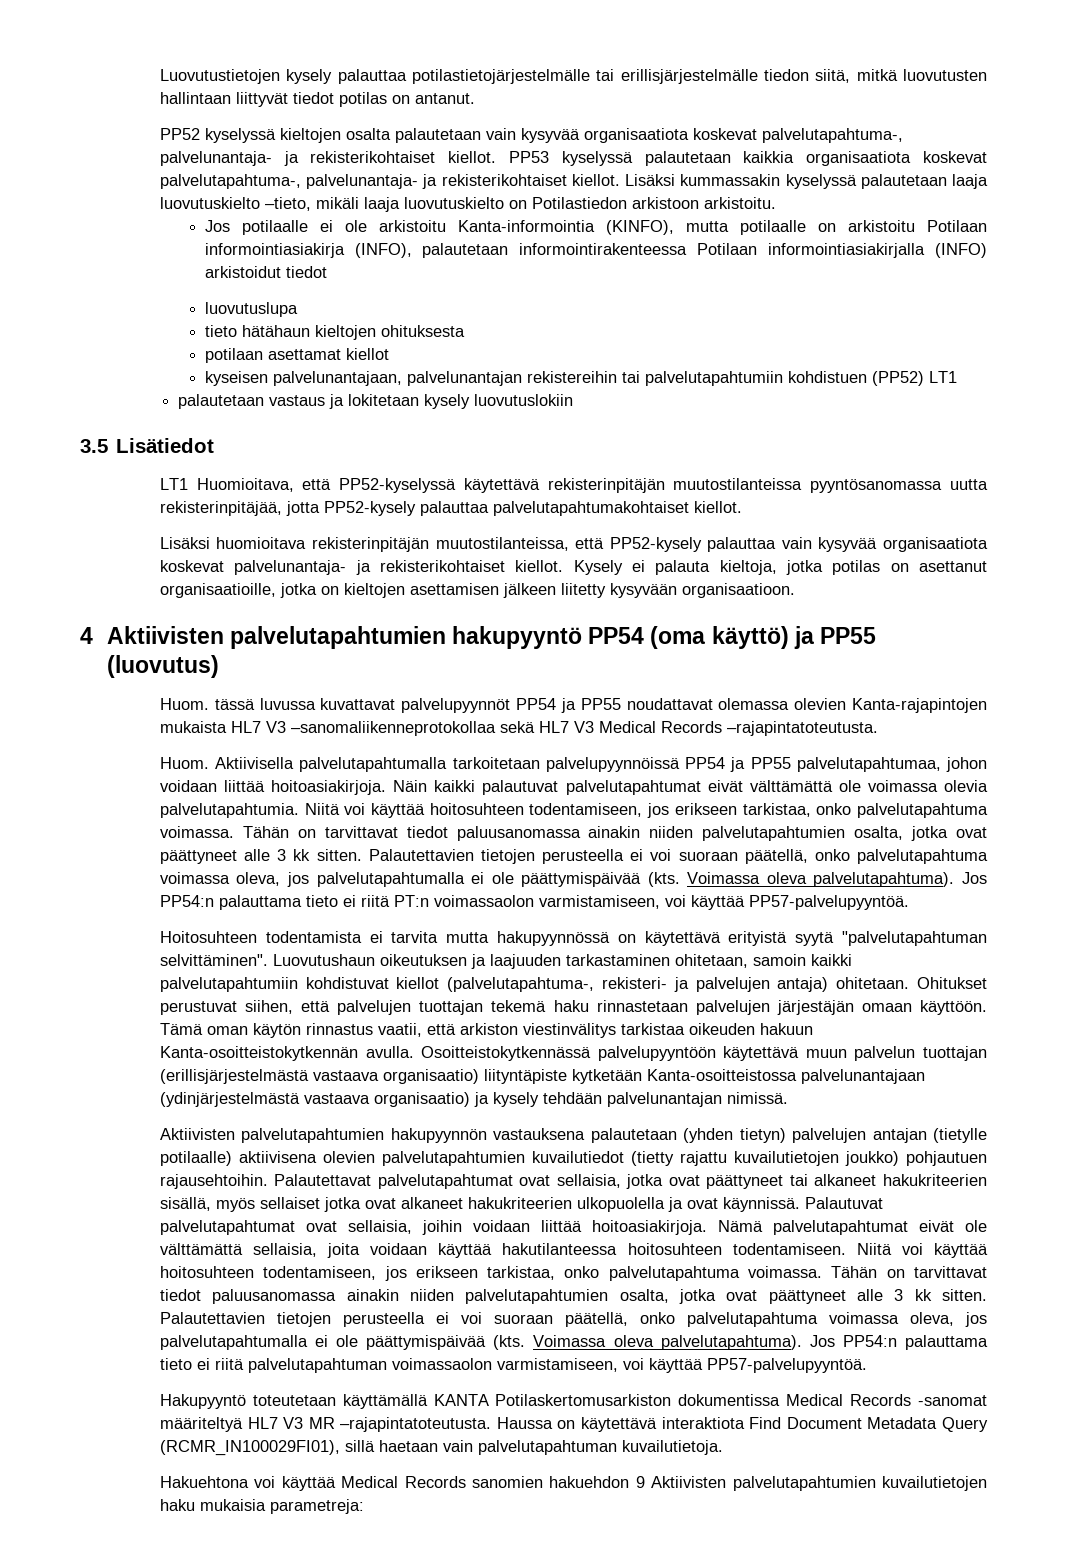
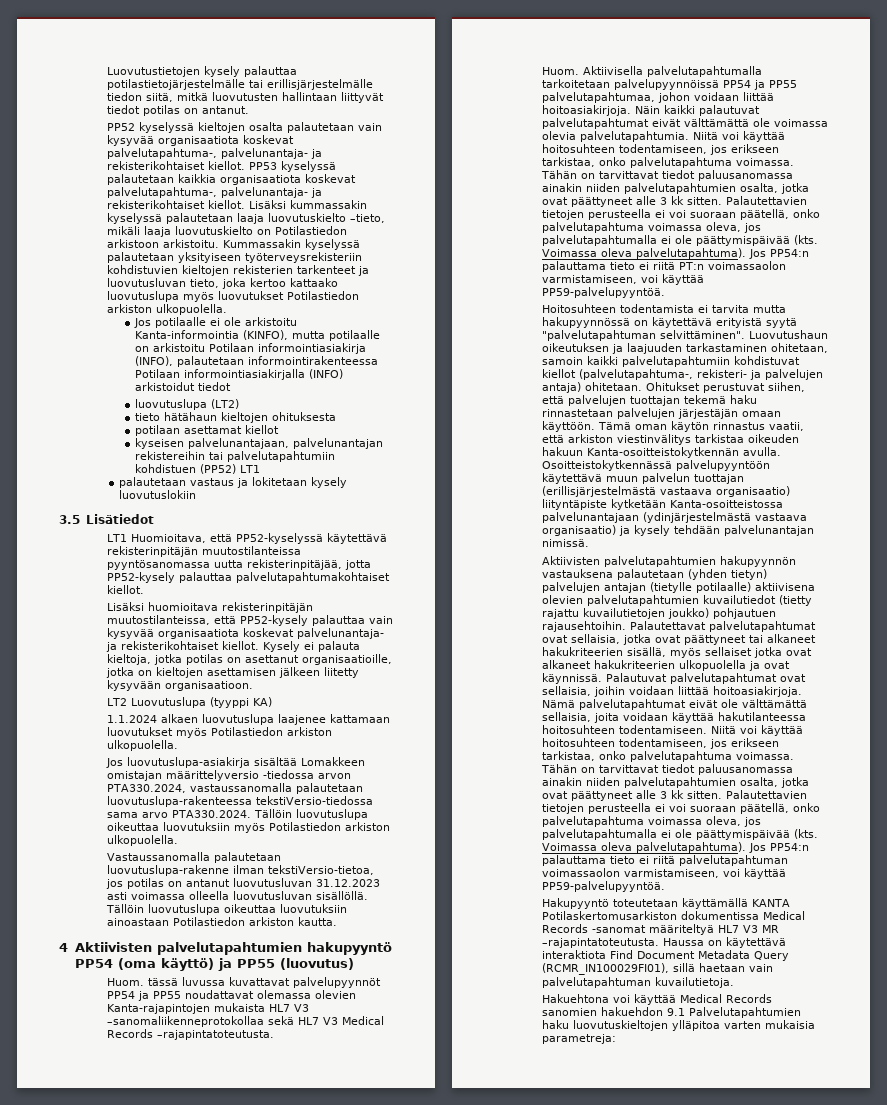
+ Kummassakin kyselyssä palautetaan yksityiseen työterveysrekisteriin kohdistuvien kieltojen rekisterien tarkenteet ja luovutusluvan tieto, joka kertoo kattaako luovutuslupa myös luovutukset Potilastiedon arkiston ulkopuolella.
- luovutuslupa
+ luovutuslupa (LT2)
+ LT2 Luovutuslupa (tyyppi KA)
+ 1.1.2024 alkaen luovutuslupa laajenee kattamaan luovutukset myös Potilastiedon arkiston ulkopuolella.
+ Jos luovutuslupa-asiakirja sisältää Lomakkeen omistajan määrittelyversio -tiedossa arvon PTA330.2024, vastaussanomalla palautetaan luovutuslupa-rakenteessa tekstiVersio-tiedossa sama arvo PTA330.2024. Tällöin luovutuslupa oikeuttaa luovutuksiin myös Potilastiedon arkiston ulkopuolella.
+ Vastaussanomalla palautetaan luovutuslupa-rakenne ilman tekstiVersio-tietoa, jos potilas on antanut luovutusluvan 31.12.2023 asti voimassa olleella luovutusluvan sisällöllä. Tällöin luovutuslupa oikeuttaa luovutuksiin ainoastaan Potilastiedon arkiston kautta.
- Jos PP54:n palauttama tieto ei riitä PT:n voimassaolon varmistamiseen, voi käyttää PP57-palvelupyyntöä.
+ Jos PP54:n palauttama tieto ei riitä PT:n voimassaolon varmistamiseen, voi käyttää PP59-palvelupyyntöä.
- Jos PP54:n palauttama tieto ei riitä palvelutapahtuman voimassaolon varmistamiseen, voi käyttää PP57-palvelupyyntöä.
+ Jos PP54:n palauttama tieto ei riitä palvelutapahtuman voimassaolon varmistamiseen, voi käyttää PP59-palvelupyyntöä.
- Hakuehtona voi käyttää Medical Records sanomien hakuehdon 9 Aktiivisten palvelutapahtumien kuvailutietojen haku mukaisia parametreja:
+ Hakuehtona voi käyttää Medical Records sanomien hakuehdon 9.1 Palvelutapahtumien haku luovutuskieltojen ylläpitoa varten mukaisia parametreja:

